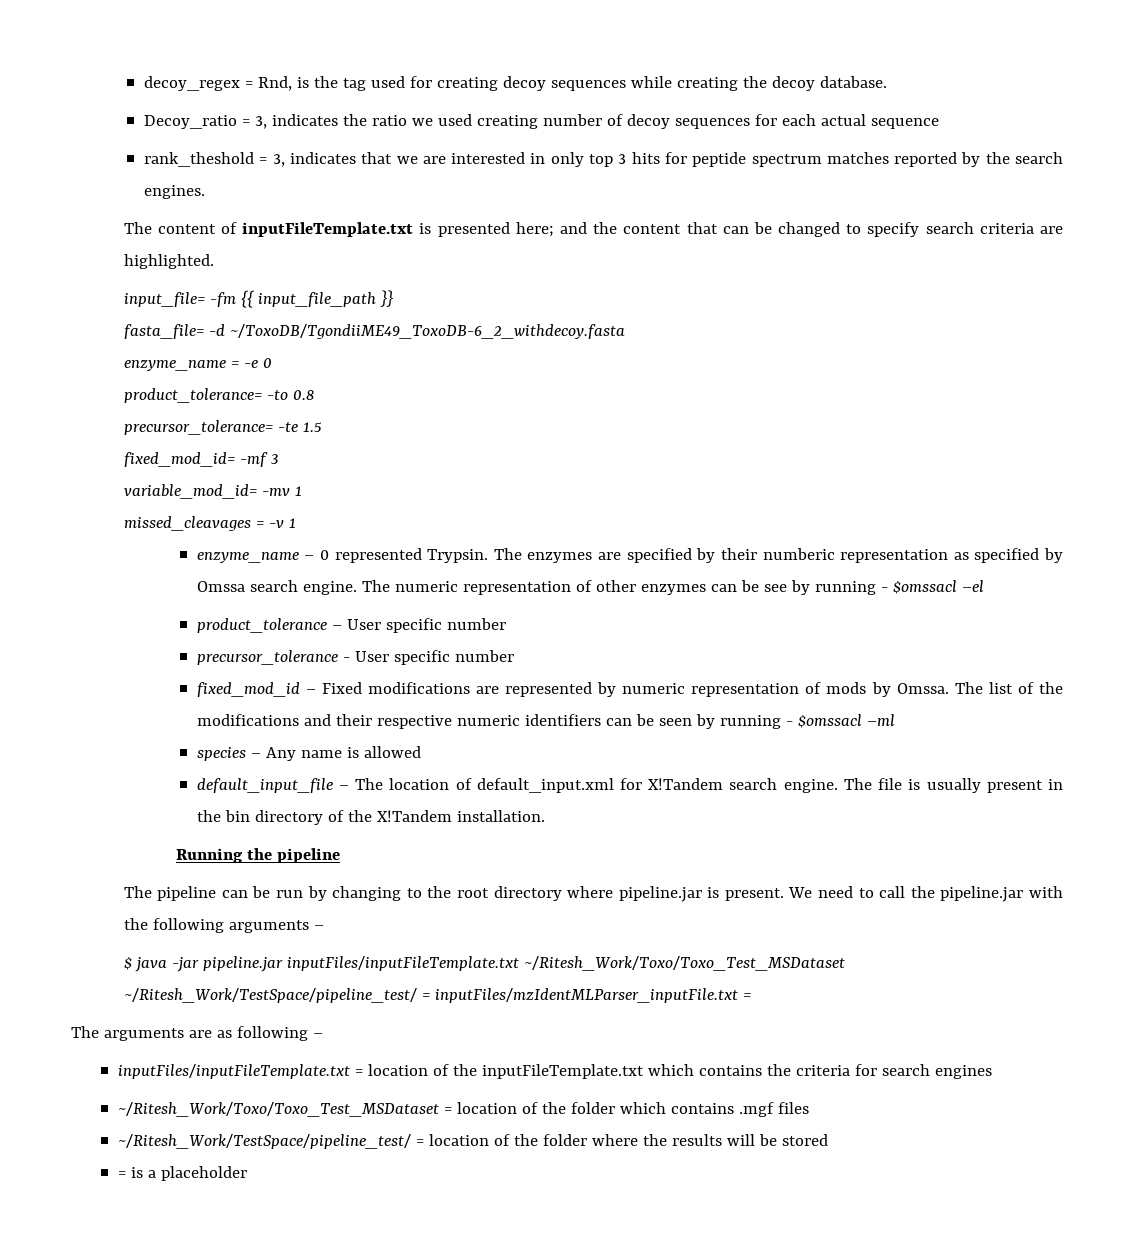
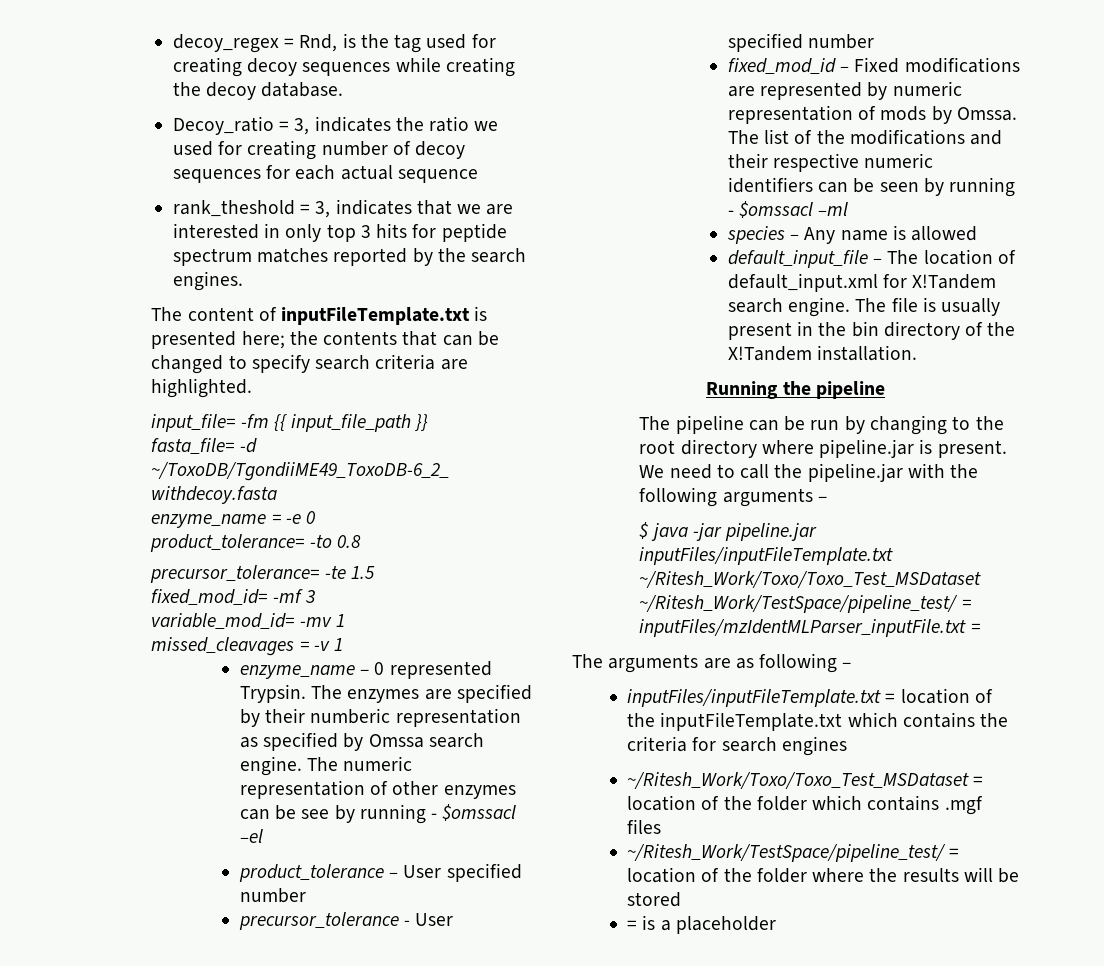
- Decoy_ratio = 3, indicates the ratio we used creating number of decoy sequences for each actual sequence
+ Decoy_ratio = 3, indicates the ratio we used for creating number of decoy sequences for each actual sequence
- The content of inputFileTemplate.txt is presented here; and the content that can be changed to specify search criteria are highlighted.
+ The content of inputFileTemplate.txt is presented here; the contents that can be changed to specify search criteria are highlighted.
- product_tolerance – User specific number
+ product_tolerance – User specified number
- precursor_tolerance - User specific number
+ precursor_tolerance - User specified number

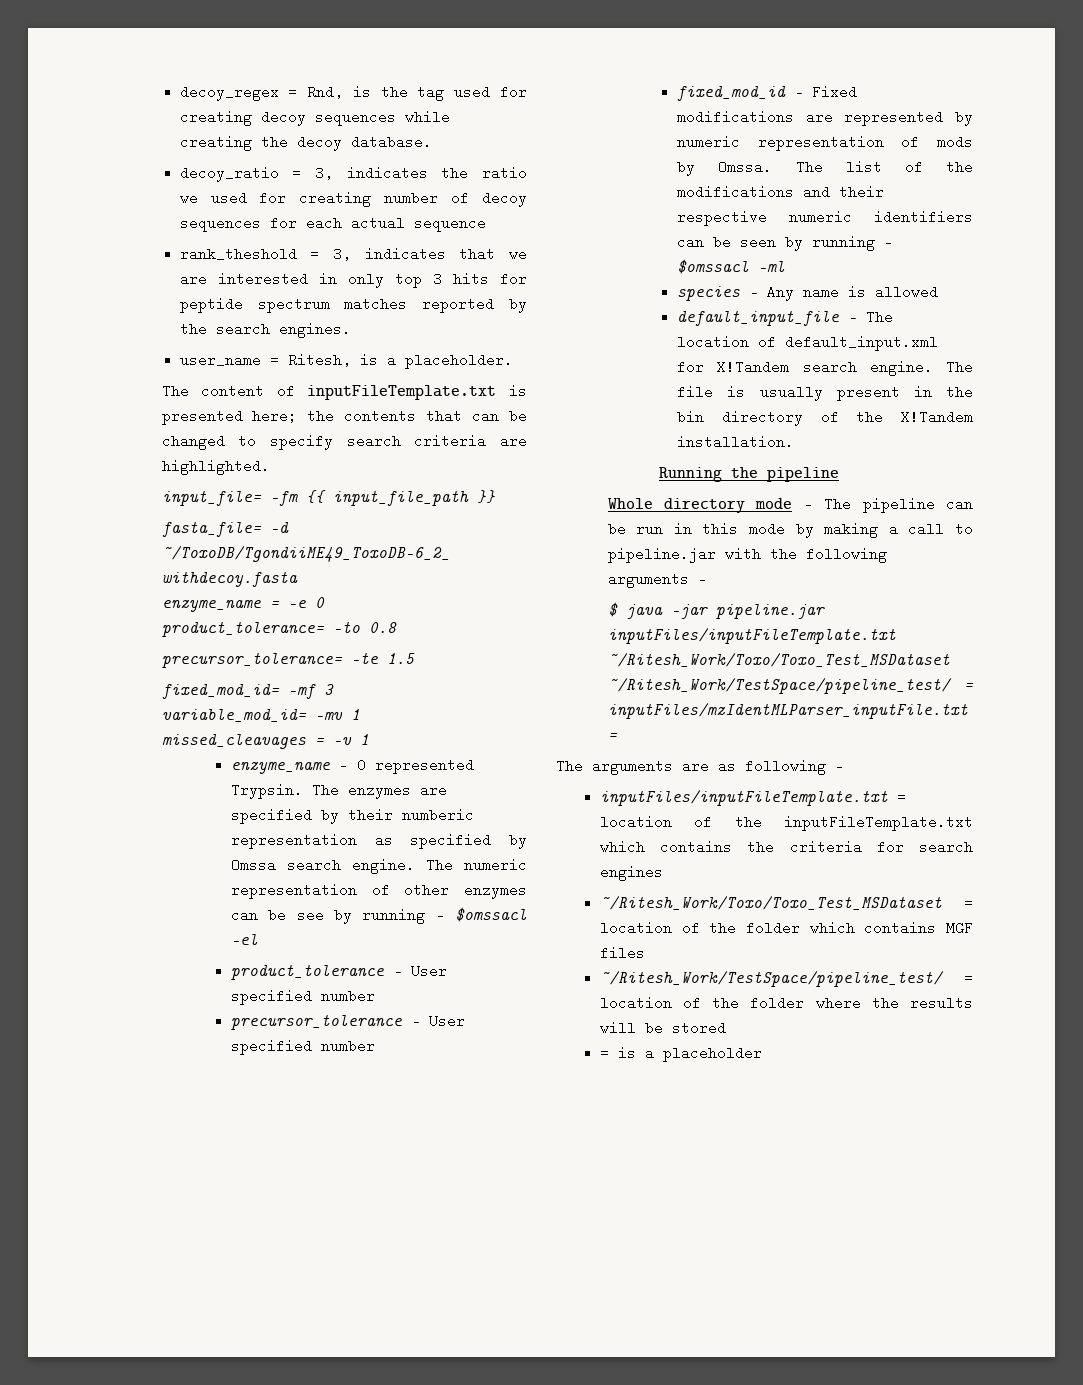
- Decoy_ratio = 3, indicates the ratio we used for creating number of decoy sequences for each actual sequence
+ decoy_ratio = 3, indicates the ratio we used for creating number of decoy sequences for each actual sequence
+ user_name = Ritesh, is a placeholder.
- The pipeline can be run by changing to the root directory where pipeline.jar is present. We need to call the pipeline.jar with the following arguments –
+ Whole directory mode – The pipeline can be run in this mode by making a call to pipeline.jar with the following arguments –
- ~/Ritesh_Work/Toxo/Toxo_Test_MSDataset = location of the folder which contains .mgf files
+ ~/Ritesh_Work/Toxo/Toxo_Test_MSDataset = location of the folder which contains MGF files

